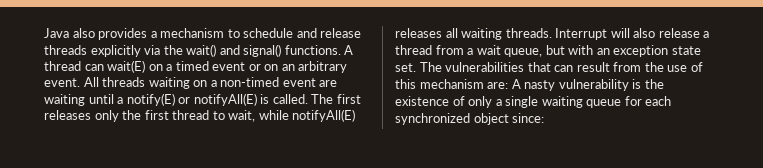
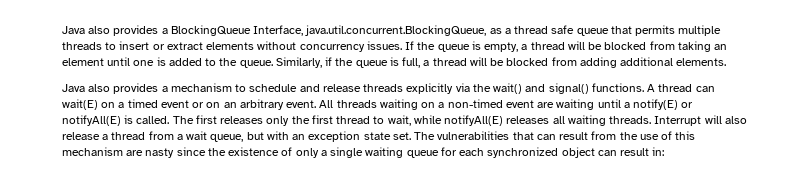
+ Java also provides a BlockingQueue Interface, java.util.concurrent.BlockingQueue, as a thread safe queue that permits multiple threads to insert or extract elements without concurrency issues. If the queue is empty, a thread will be blocked from taking an element until one is added to the queue. Similarly, if the queue is full, a thread will be blocked from adding additional elements.
- The vulnerabilities that can result from the use of this mechanism are: A nasty vulnerability is the existence of only a single waiting queue for each synchronized object since:
+ The vulnerabilities that can result from the use of this mechanism are nasty since the existence of only a single waiting queue for each synchronized object can result in:

